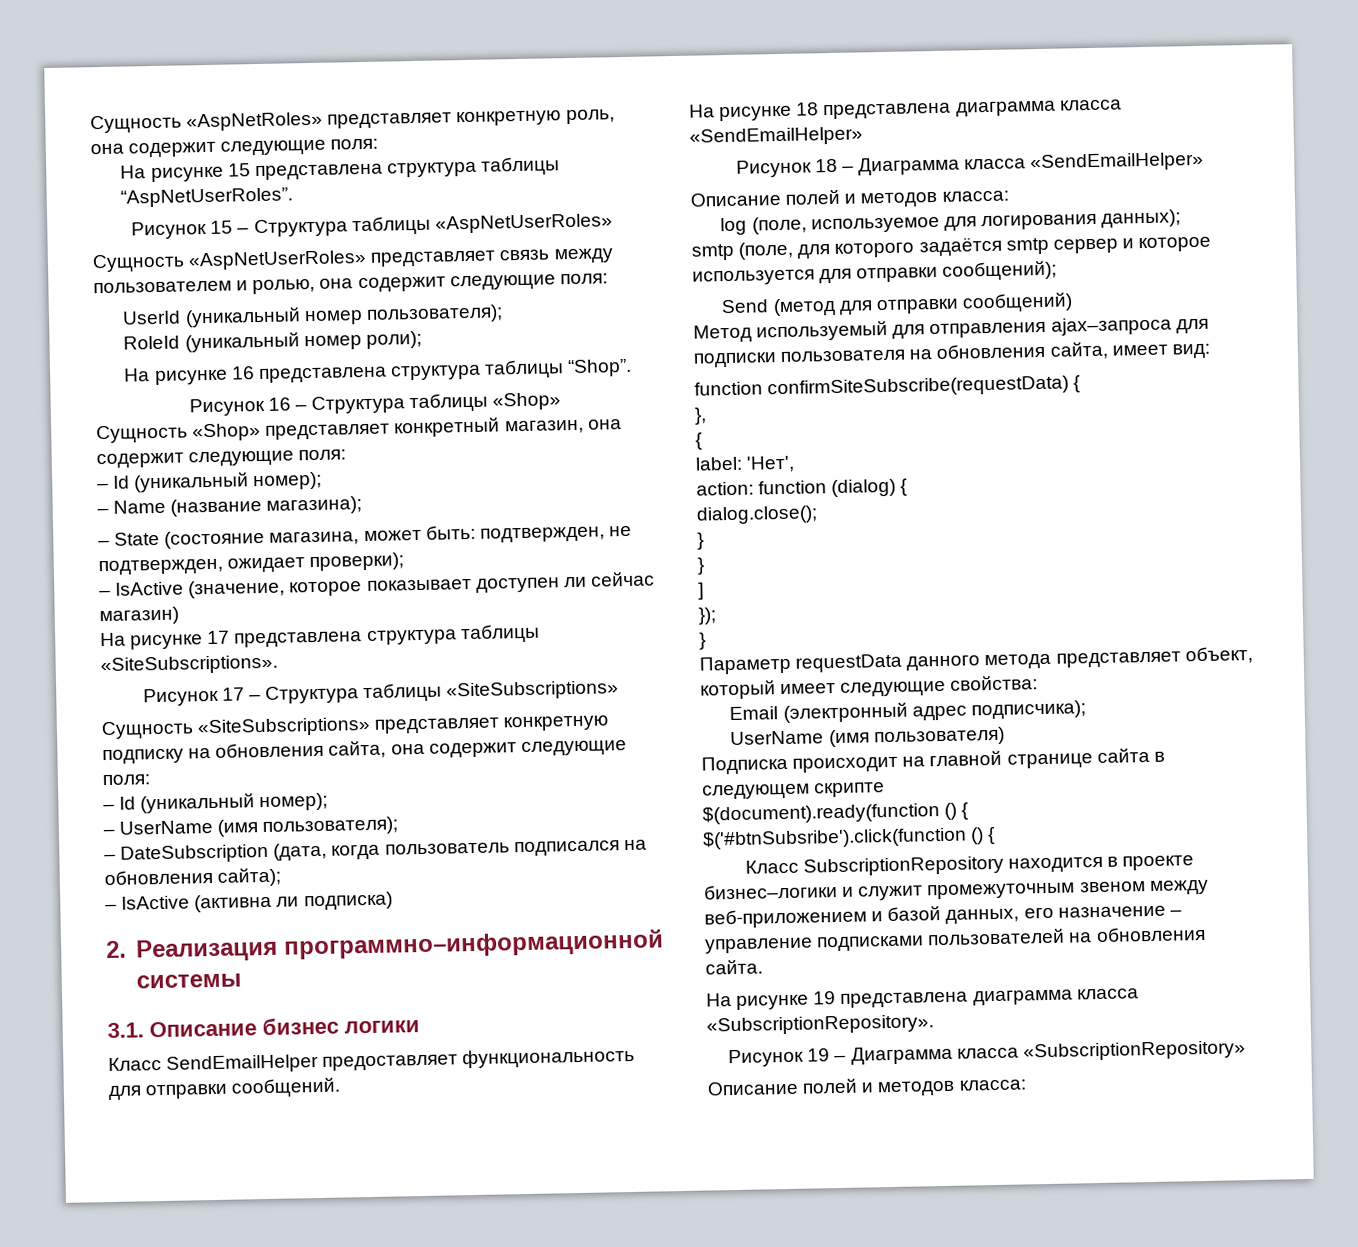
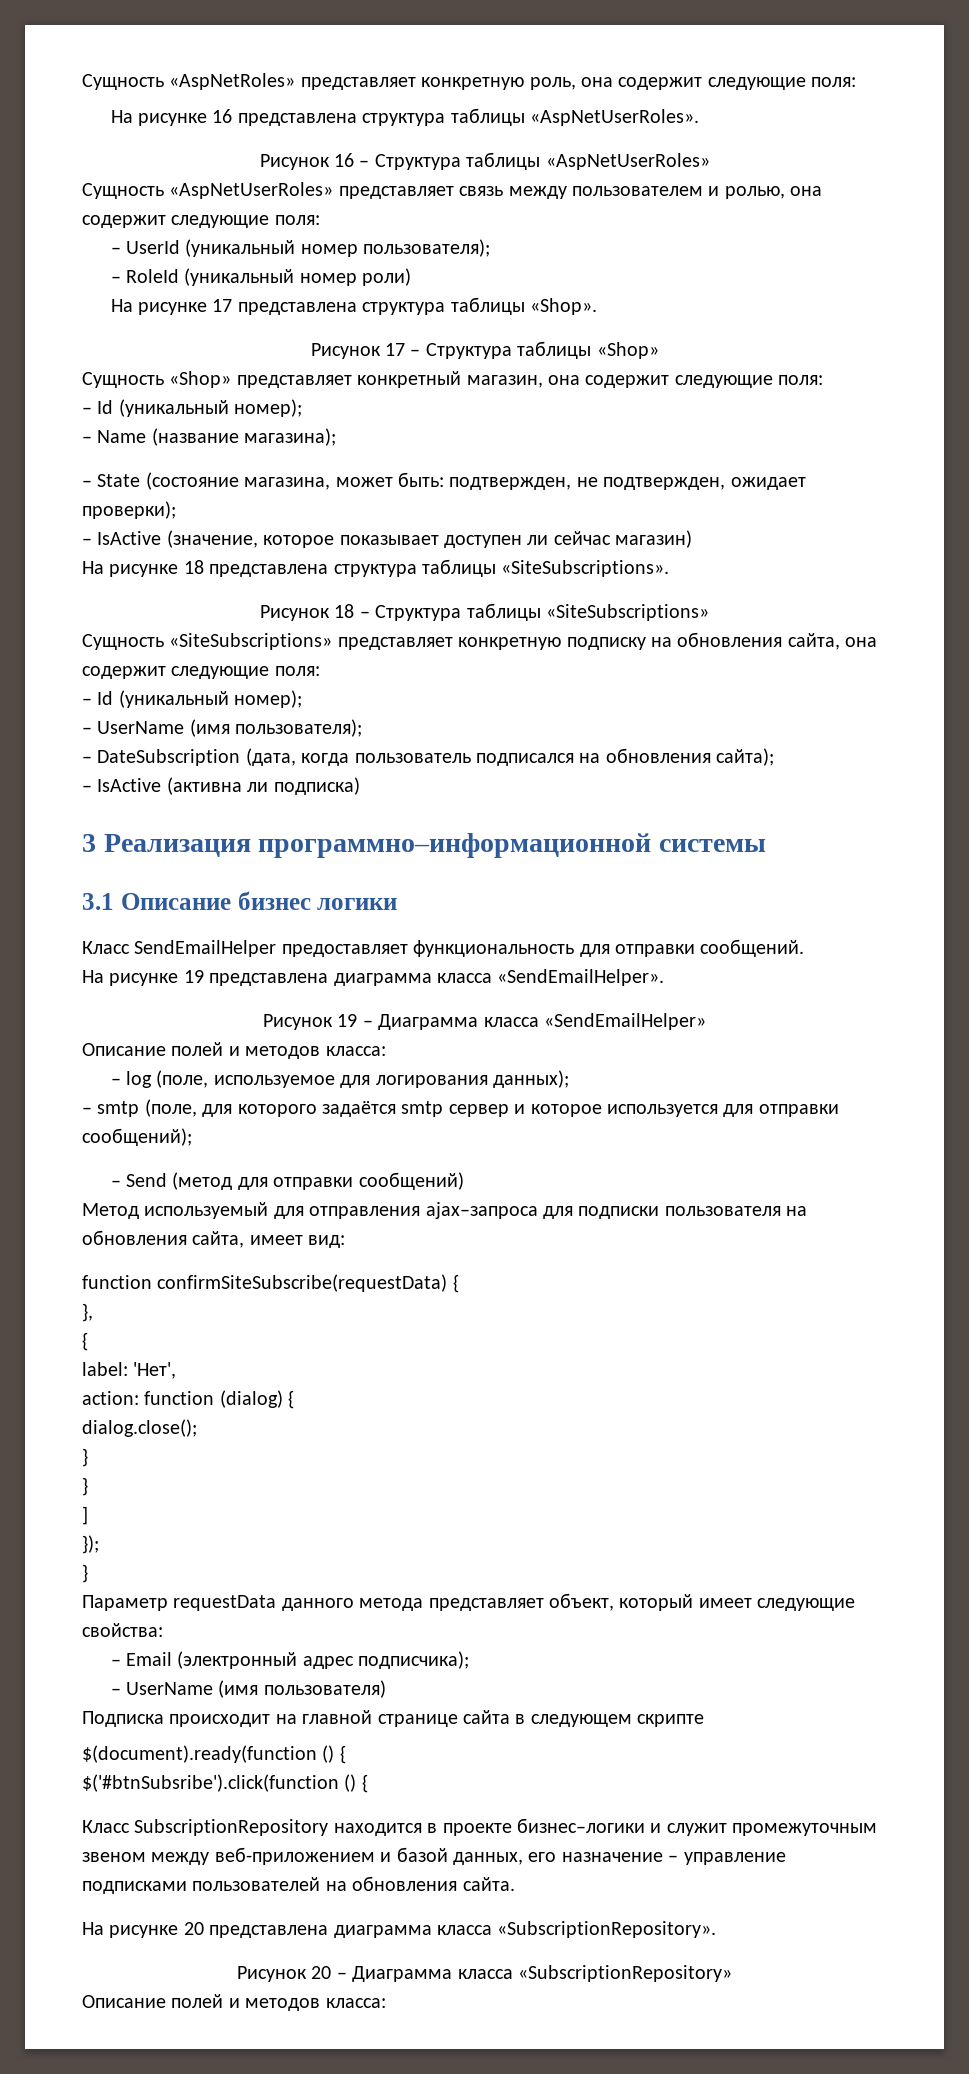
- На рисунке 15 представлена структура таблицы “AspNetUserRoles”.
- Рисунок 15 – Структура таблицы «AspNetUserRoles»
+ На рисунке 16 представлена структура таблицы «AspNetUserRoles».
+ Рисунок 16 – Структура таблицы «AspNetUserRoles»
- UserId (уникальный номер пользователя);
+ – UserId (уникальный номер пользователя);
- RoleId (уникальный номер роли);
- На рисунке 16 представлена структура таблицы “Shop”.
- Рисунок 16 – Структура таблицы «Shop»
+ – RoleId (уникальный номер роли)
+ На рисунке 17 представлена структура таблицы «Shop».
+ Рисунок 17 – Структура таблицы «Shop»
- На рисунке 17 представлена структура таблицы «SiteSubscriptions».
+ На рисунке 18 представлена структура таблицы «SiteSubscriptions».
- Рисунок 17 – Структура таблицы «SiteSubscriptions»
+ Рисунок 18 – Структура таблицы «SiteSubscriptions»
- 2. Реализация программно–информационной системы
+ 3 Реализация программно–информационной системы
- 3.1. Описание бизнес логики
+ 3.1 Описание бизнес логики
- На рисунке 18 представлена диаграмма класса «SendEmailHelper»
- Рисунок 18 – Диаграмма класса «SendEmailHelper»
+ На рисунке 19 представлена диаграмма класса «SendEmailHelper».
+ Рисунок 19 – Диаграмма класса «SendEmailHelper»
- log (поле, используемое для логирования данных);
+ – log (поле, используемое для логирования данных);
- smtp (поле, для которого задаётся smtp сервер и которое используется для отправки сообщений);
+ – smtp (поле, для которого задаётся smtp сервер и которое используется для отправки сообщений);
- Send (метод для отправки сообщений)
+ – Send (метод для отправки сообщений)
- Email (электронный адрес подписчика);
+ – Email (электронный адрес подписчика);
- UserName (имя пользователя)
+ – UserName (имя пользователя)
- На рисунке 19 представлена диаграмма класса «SubscriptionRepository».
+ На рисунке 20 представлена диаграмма класса «SubscriptionRepository».
- Рисунок 19 – Диаграмма класса «SubscriptionRepository»
+ Рисунок 20 – Диаграмма класса «SubscriptionRepository»

